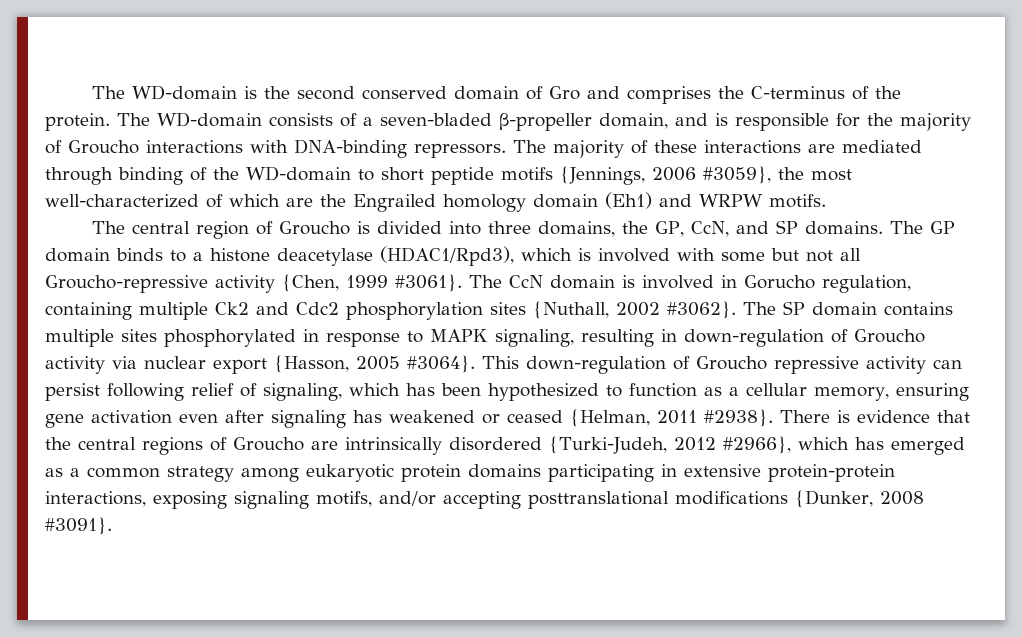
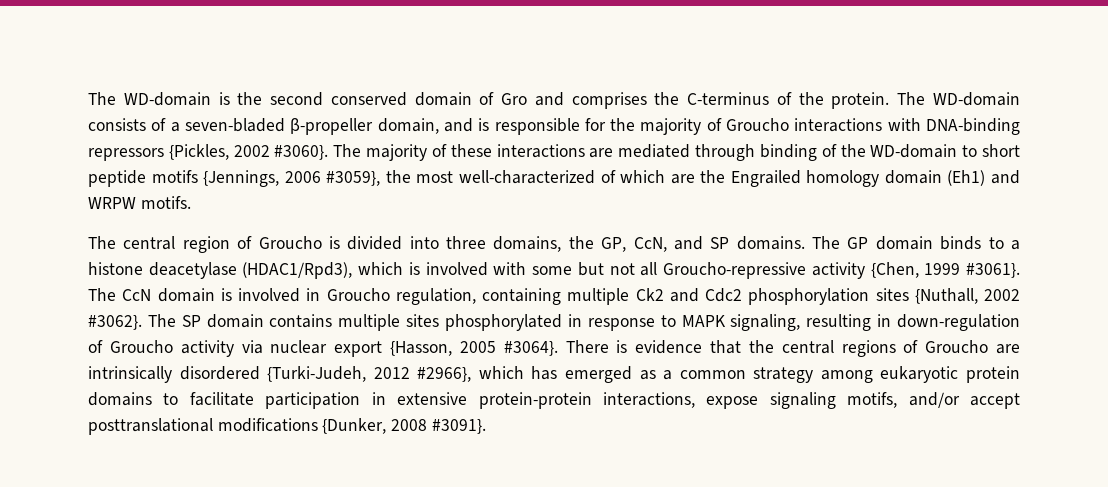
- The WD-domain consists of a seven-bladed β-propeller domain, and is responsible for the majority of Groucho interactions with DNA-binding repressors.
+ The WD-domain consists of a seven-bladed β-propeller domain, and is responsible for the majority of Groucho interactions with DNA-binding repressors {Pickles, 2002 #3060}.
- The CcN domain is involved in Gorucho regulation, containing multiple Ck2 and Cdc2 phosphorylation sites {Nuthall, 2002 #3062}.
+ The CcN domain is involved in Groucho regulation, containing multiple Ck2 and Cdc2 phosphorylation sites {Nuthall, 2002 #3062}.
- This down-regulation of Groucho repressive activity can persist following relief of signaling, which has been hypothesized to function as a cellular memory, ensuring gene activation even after signaling has weakened or ceased {Helman, 2011 #2938}.
- There is evidence that the central regions of Groucho are intrinsically disordered {Turki-Judeh, 2012 #2966}, which has emerged as a common strategy among eukaryotic protein domains participating in extensive protein-protein interactions, exposing signaling motifs, and/or accepting posttranslational modifications {Dunker, 2008 #3091}.
+ There is evidence that the central regions of Groucho are intrinsically disordered {Turki-Judeh, 2012 #2966}, which has emerged as a common strategy among eukaryotic protein domains to facilitate participation in extensive protein-protein interactions, expose signaling motifs, and/or accept posttranslational modifications {Dunker, 2008 #3091}.

